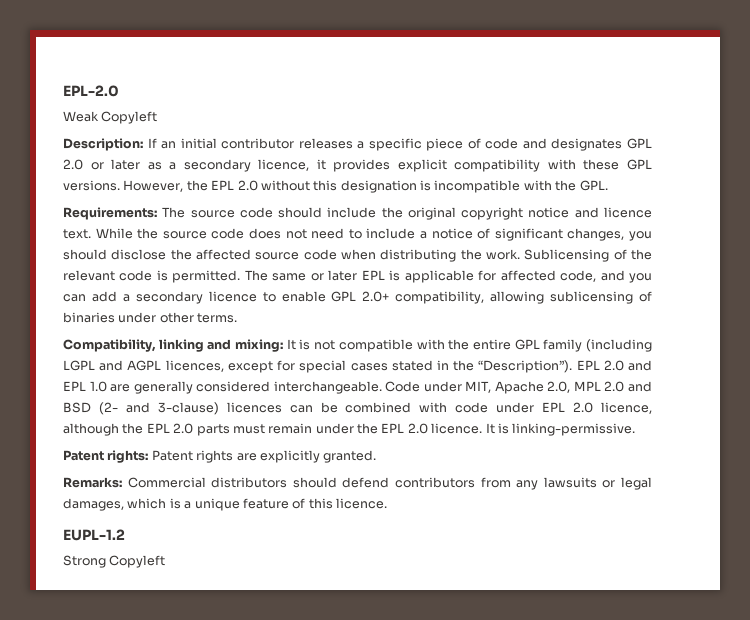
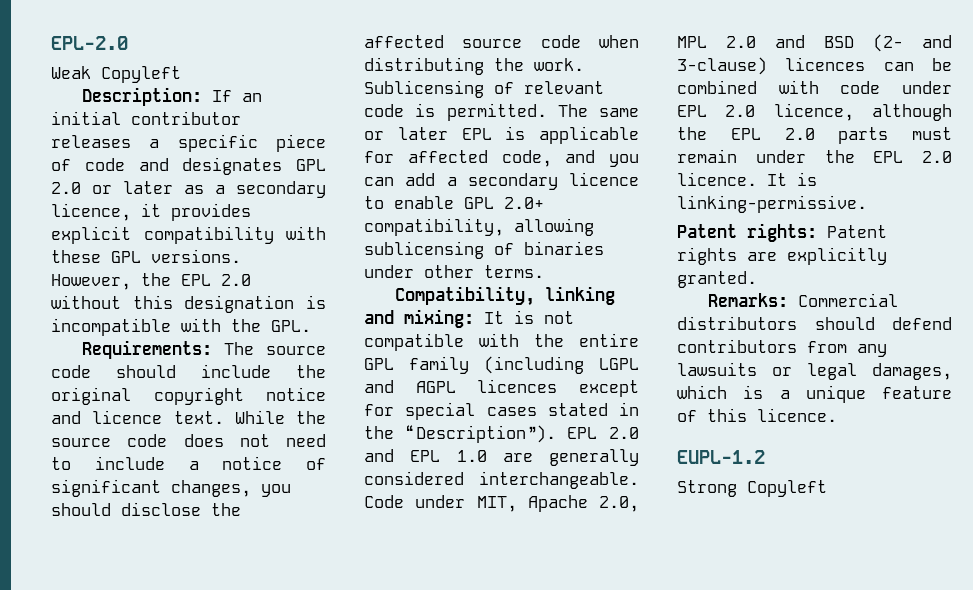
- Sublicensing of the relevant code is permitted.
+ Sublicensing of relevant code is permitted.
- Compatibility, linking and mixing: It is not compatible with the entire GPL family (including LGPL and AGPL licences, except for special cases stated in the “Description”).
+ Compatibility, linking and mixing: It is not compatible with the entire GPL family (including LGPL and AGPL licences except for special cases stated in the “Description”).

